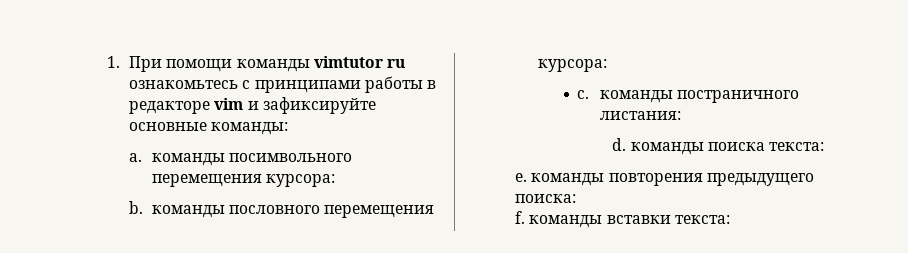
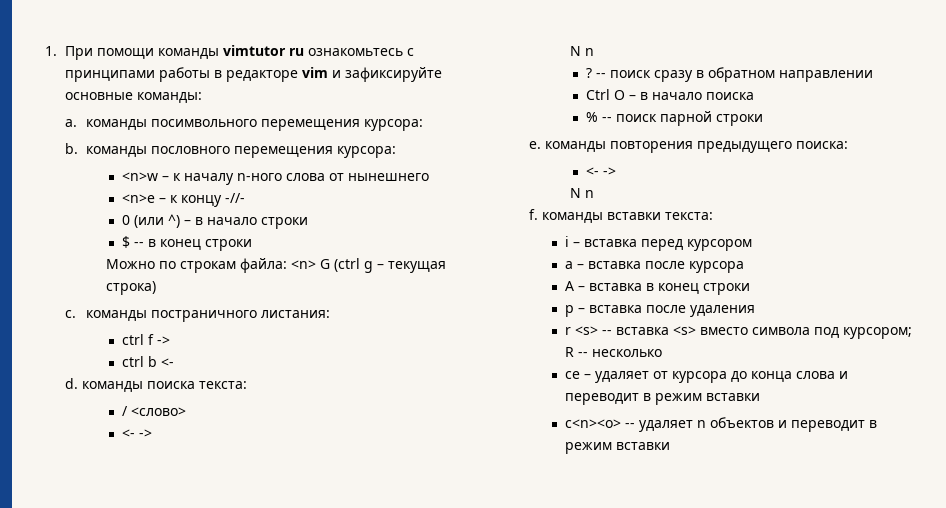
+ <n>w – к началу n-ного слова от нынешнего
+ <n>e – к концу -//-
+ 0 (или ^) – в начало строки
+ $ -- в конец строки
+ Можно по строкам файла: <n> G (ctrl g – текущая строка)
  c. команды постраничного листания:
+ ctrl f ->
+ ctrl b <-
  d. команды поиска текста:
+ / <слово>
+ <- ->
+ N n
+ ? -- поиск сразу в обратном направлении
+ Ctrl O – в начало поиска
+ % -- поиск парной строки
  e. команды повторения предыдущего поиска:
+ <- ->
+ N n
+ i – вставка перед курсором
+ a – вставка после курсора
+ A – вставка в конец строки
+ p – вставка после удаления
+ r <s> -- вставка <s> вместо символа под курсором; R -- несколько
+ ce – удаляет от курсора до конца слова и переводит в режим вставки
+ с<n><o> -- удаляет n объектов и переводит в режим вставки

